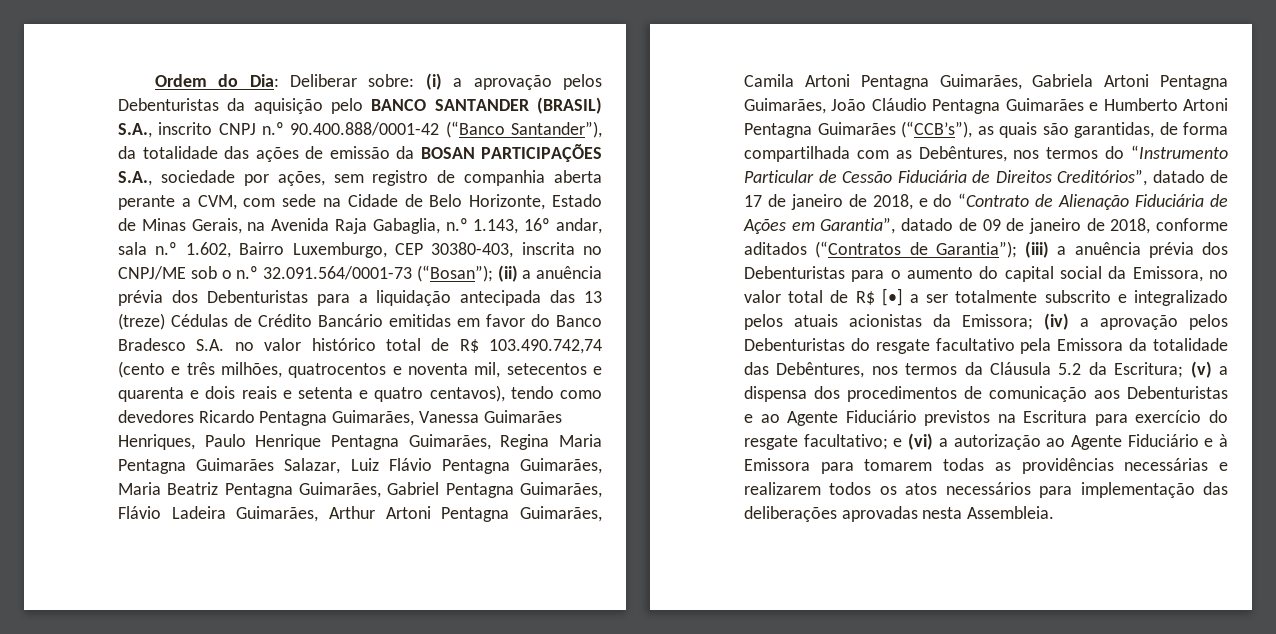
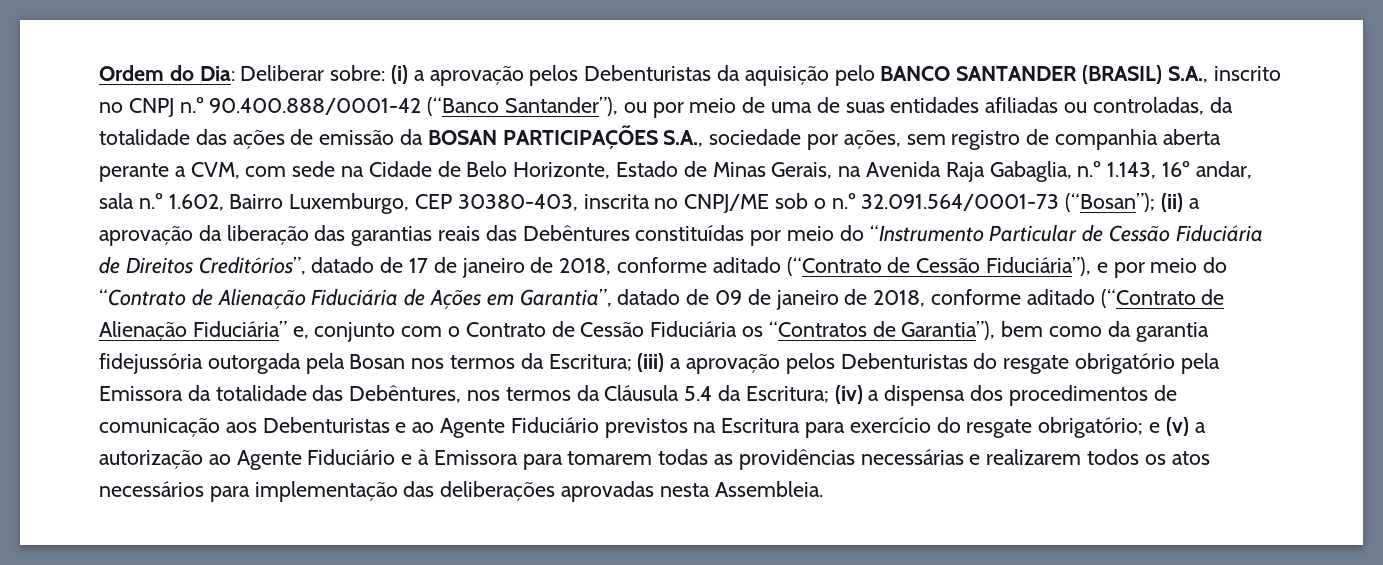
- (i) a aprovação pelos Debenturistas da aquisição pelo BANCO SANTANDER (BRASIL) S.A., inscrito CNPJ n.º 90.400.888/0001-42 (“Banco Santander”), da totalidade das ações de emissão da BOSAN PARTICIPAÇÕES S.A., sociedade por ações, sem registro de companhia aberta perante a CVM, com sede na Cidade de Belo Horizonte, Estado de Minas Gerais, na Avenida Raja Gabaglia, n.º 1.143, 16º andar, sala n.º 1.602, Bairro Luxemburgo, CEP 30380-403, inscrita no CNPJ/ME sob o n.º 32.091.564/0001-73 (“Bosan”);
+ (i) a aprovação pelos Debenturistas da aquisição pelo BANCO SANTANDER (BRASIL) S.A., inscrito no CNPJ n.º 90.400.888/0001-42 (“Banco Santander”), ou por meio de uma de suas entidades afiliadas ou controladas, da totalidade das ações de emissão da BOSAN PARTICIPAÇÕES S.A., sociedade por ações, sem registro de companhia aberta perante a CVM, com sede na Cidade de Belo Horizonte, Estado de Minas Gerais, na Avenida Raja Gabaglia, n.º 1.143, 16º andar, sala n.º 1.602, Bairro Luxemburgo, CEP 30380-403, inscrita no CNPJ/ME sob o n.º 32.091.564/0001-73 (“Bosan”);
- (ii) a anuência prévia dos Debenturistas para a liquidação antecipada das 13 (treze) Cédulas de Crédito Bancário emitidas em favor do Banco Bradesco S.A. no valor histórico total de R$ 103.490.742,74 (cento e três milhões, quatrocentos e noventa mil, setecentos e quarenta e dois reais e setenta e quatro centavos), tendo como devedores Ricardo Pentagna Guimarães, Vanessa Guimarães Henriques, Paulo Henrique Pentagna Guimarães, Regina Maria Pentagna Guimarães Salazar, Luiz Flávio Pentagna Guimarães, Maria Beatriz Pentagna Guimarães, Gabriel Pentagna Guimarães, Flávio Ladeira Guimarães, Arthur Artoni Pentagna Guimarães, Camila Artoni Pentagna Guimarães, Gabriela Artoni Pentagna Guimarães, João Cláudio Pentagna Guimarães e Humberto Artoni Pentagna Guimarães (“CCB’s”), as quais são garantidas, de forma compartilhada com as Debêntures, nos termos do “Instrumento Particular de Cessão Fiduciária de Direitos Creditórios”, datado de 17 de janeiro de 2018, e do “Contrato de Alienação Fiduciária de Ações em Garantia”, datado de 09 de janeiro de 2018, conforme aditados (“Contratos de Garantia”); (iii) a anuência prévia dos Debenturistas para o aumento do capital social da Emissora, no valor total de R$ [•] a ser totalmente subscrito e integralizado pelos atuais acionistas da Emissora; (iv) a aprovação pelos Debenturistas do resgate facultativo pela Emissora da totalidade das Debêntures, nos termos da Cláusula 5.2 da Escritura; (v) a dispensa dos procedimentos de comunicação aos Debenturistas e ao Agente Fiduciário previstos na Escritura para exercício do resgate facultativo; e (vi) a autorização ao Agente Fiduciário e à Emissora para tomarem todas as providências necessárias e realizarem todos os atos necessários para implementação das deliberações aprovadas nesta Assembleia.
+ (ii) a aprovação da liberação das garantias reais das Debêntures constituídas por meio do “Instrumento Particular de Cessão Fiduciária de Direitos Creditórios”, datado de 17 de janeiro de 2018, conforme aditado (“Contrato de Cessão Fiduciária”), e por meio do “Contrato de Alienação Fiduciária de Ações em Garantia”, datado de 09 de janeiro de 2018, conforme aditado (“Contrato de Alienação Fiduciária” e, conjunto com o Contrato de Cessão Fiduciária os “Contratos de Garantia”), bem como da garantia fidejussória outorgada pela Bosan nos termos da Escritura; (iii) a aprovação pelos Debenturistas do resgate obrigatório pela Emissora da totalidade das Debêntures, nos termos da Cláusula 5.4 da Escritura; (iv) a dispensa dos procedimentos de comunicação aos Debenturistas e ao Agente Fiduciário previstos na Escritura para exercício do resgate obrigatório; e (v) a autorização ao Agente Fiduciário e à Emissora para tomarem todas as providências necessárias e realizarem todos os atos necessários para implementação das deliberações aprovadas nesta Assembleia.

